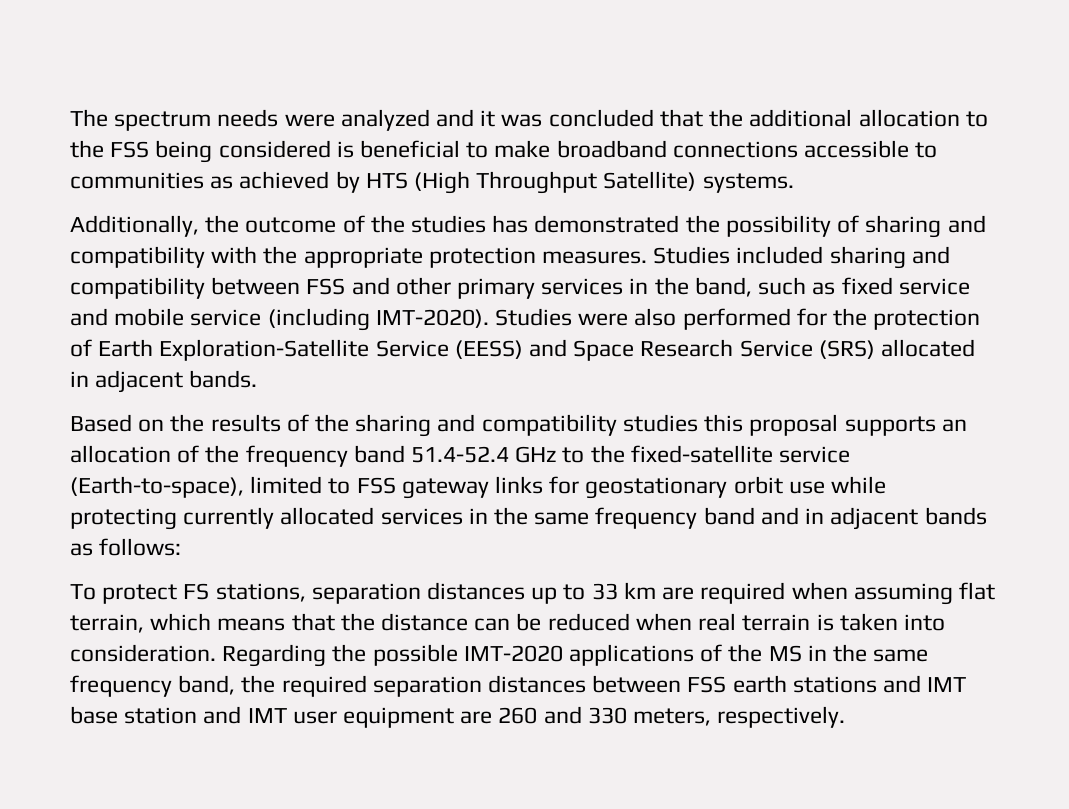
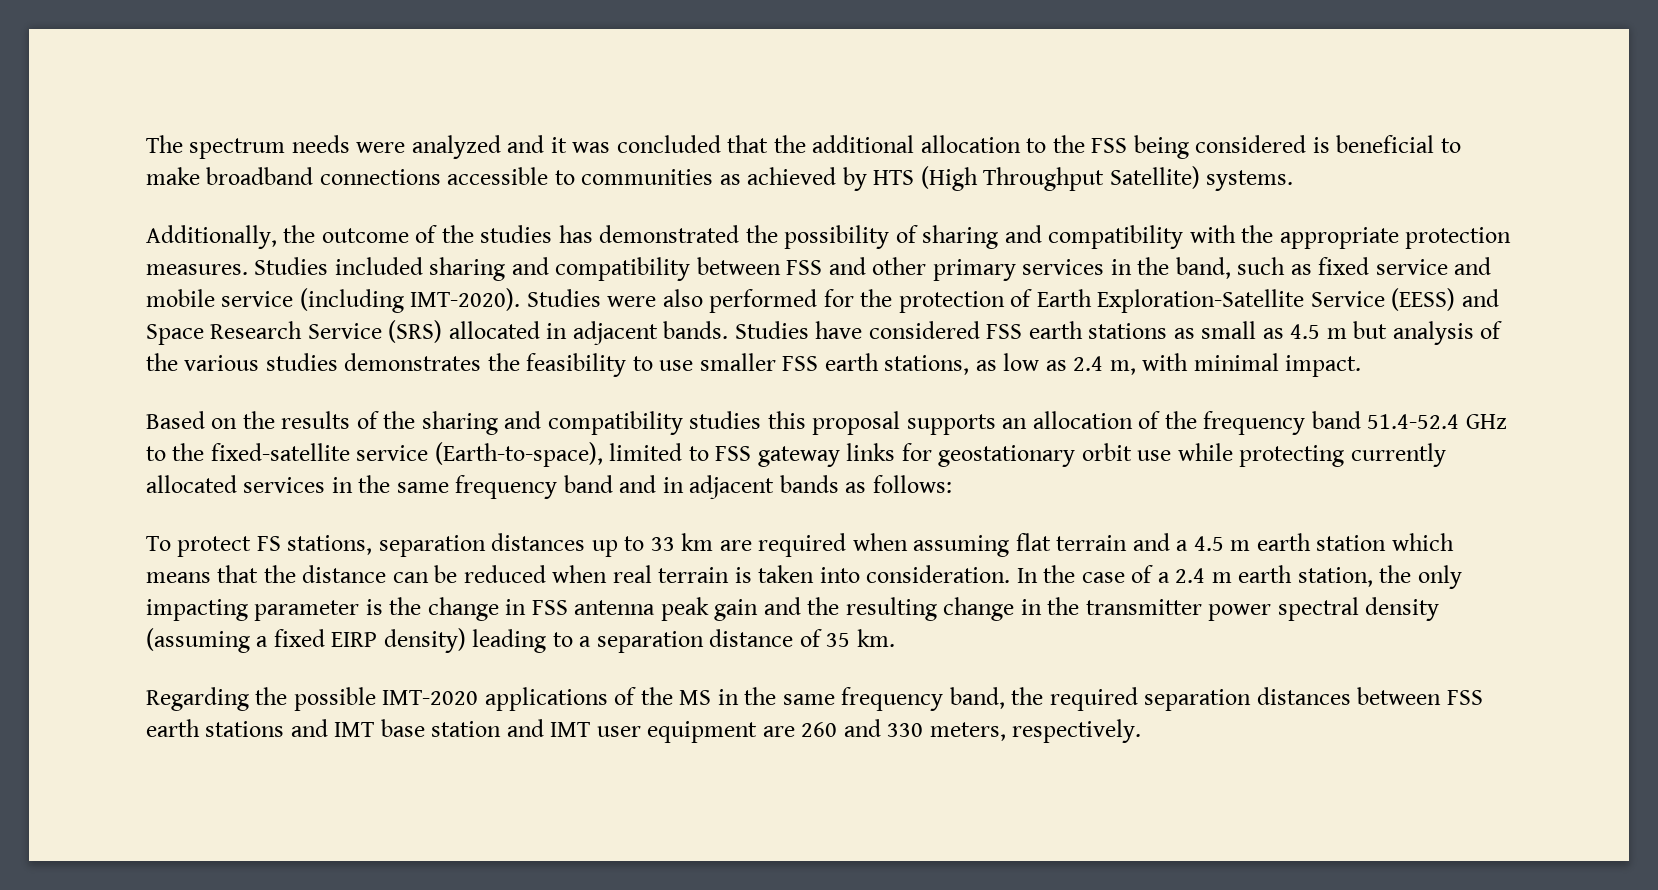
+ Studies have considered FSS earth stations as small as 4.5 m but analysis of the various studies demonstrates the feasibility to use smaller FSS earth stations, as low as 2.4 m, with minimal impact.
- To protect FS stations, separation distances up to 33 km are required when assuming flat terrain, which means that the distance can be reduced when real terrain is taken into consideration. Regarding the possible IMT-2020 applications of the MS in the same frequency band, the required separation distances between FSS earth stations and IMT base station and IMT user equipment are 260 and 330 meters, respectively.
+ To protect FS stations, separation distances up to 33 km are required when assuming flat terrain and a 4.5 m earth station which means that the distance can be reduced when real terrain is taken into consideration. In the case of a 2.4 m earth station, the only impacting parameter is the change in FSS antenna peak gain and the resulting change in the transmitter power spectral density (assuming a fixed EIRP density) leading to a separation distance of 35 km.
+ Regarding the possible IMT-2020 applications of the MS in the same frequency band, the required separation distances between FSS earth stations and IMT base station and IMT user equipment are 260 and 330 meters, respectively.

